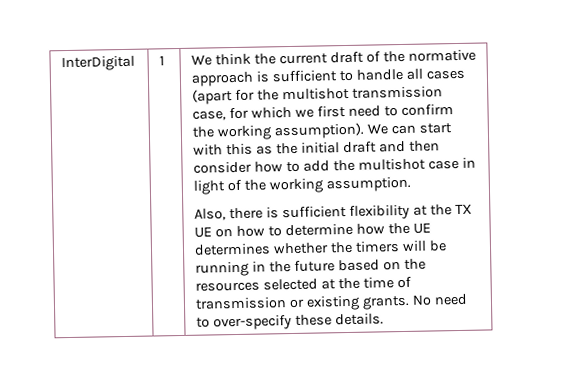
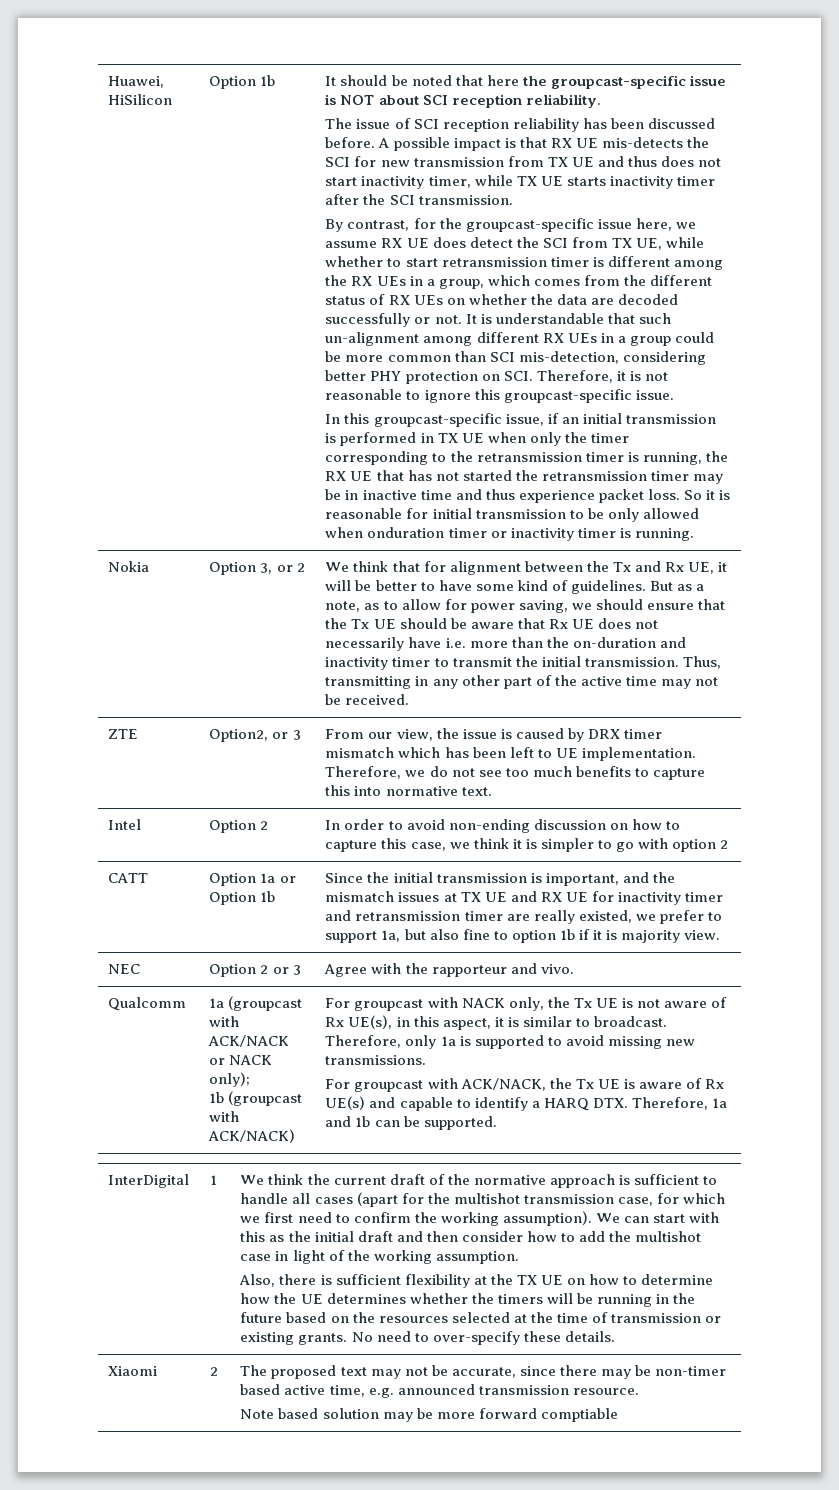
+ Huawei, HiSilicon | Option 1b | It should be noted that here the groupcast-specific issue is NOT about SCI reception reliability.
+ The issue of SCI reception reliability has been discussed before. A possible impact is that RX UE mis-detects the SCI for new transmission from TX UE and thus does not start inactivity timer, while TX UE starts inactivity timer after the SCI transmission.
+ By contrast, for the groupcast-specific issue here, we assume RX UE does detect the SCI from TX UE, while whether to start retransmission timer is different among the RX UEs in a group, which comes from the different status of RX UEs on whether the data are decoded successfully or not. It is understandable that such un-alignment among different RX UEs in a group could be more common than SCI mis-detection, considering better PHY protection on SCI. Therefore, it is not reasonable to ignore this groupcast-specific issue.
+ In this groupcast-specific issue, if an initial transmission is performed in TX UE when only the timer corresponding to the retransmission timer is running, the RX UE that has not started the retransmission timer may be in inactive time and thus experience packet loss. So it is reasonable for initial transmission to be only allowed when onduration timer or inactivity timer is running.
+ Nokia | Option 3, or 2 | We think that for alignment between the Tx and Rx UE, it will be better to have some kind of guidelines. But as a note, as to allow for power saving, we should ensure that the Tx UE should be aware that Rx UE does not necessarily have i.e. more than the on-duration and inactivity timer to transmit the initial transmission. Thus, transmitting in any other part of the active time may not be received.
+ ZTE | Option2, or 3 | From our view, the issue is caused by DRX timer mismatch which has been left to UE implementation. Therefore, we do not see too much benefits to capture this into normative text.
+ Intel | Option 2 | In order to avoid non-ending discussion on how to capture this case, we think it is simpler to go with option 2
+ CATT | Option 1a or Option 1b | Since the initial transmission is important, and the mismatch issues at TX UE and RX UE for inactivity timer and retransmission timer are really existed, we prefer to support 1a, but also fine to option 1b if it is majority view.
+ NEC | Option 2 or 3 | Agree with the rapporteur and vivo.
+ Qualcomm | 1a (groupcast with ACK/NACK or NACK only);
+ 1b (groupcast with ACK/NACK) | For groupcast with NACK only, the Tx UE is not aware of Rx UE(s), in this aspect, it is similar to broadcast. Therefore, only 1a is supported to avoid missing new transmissions.
+ For groupcast with ACK/NACK, the Tx UE is aware of Rx UE(s) and capable to identify a HARQ DTX. Therefore, 1a and 1b can be supported.
+ Xiaomi | 2 | The proposed text may not be accurate, since there may be non-timer based active time, e.g. announced transmission resource.
+ Note based solution may be more forward comptiable

